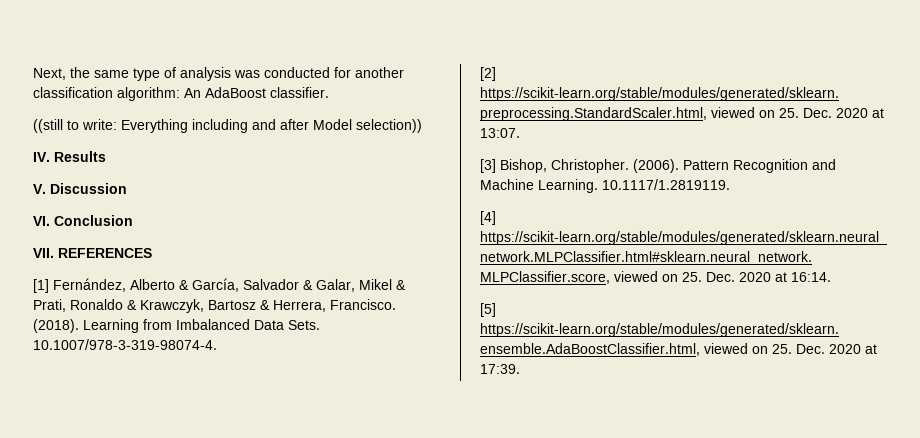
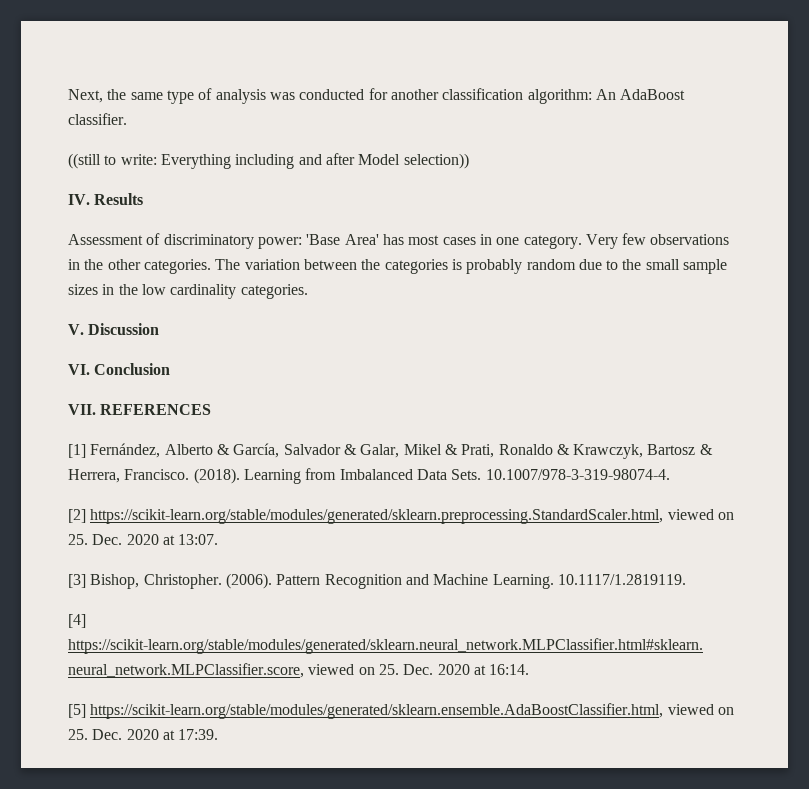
+ Assessment of discriminatory power: 'Base Area' has most cases in one category. Very few observations in the other categories. The variation between the categories is probably random due to the small sample sizes in the low cardinality categories.

